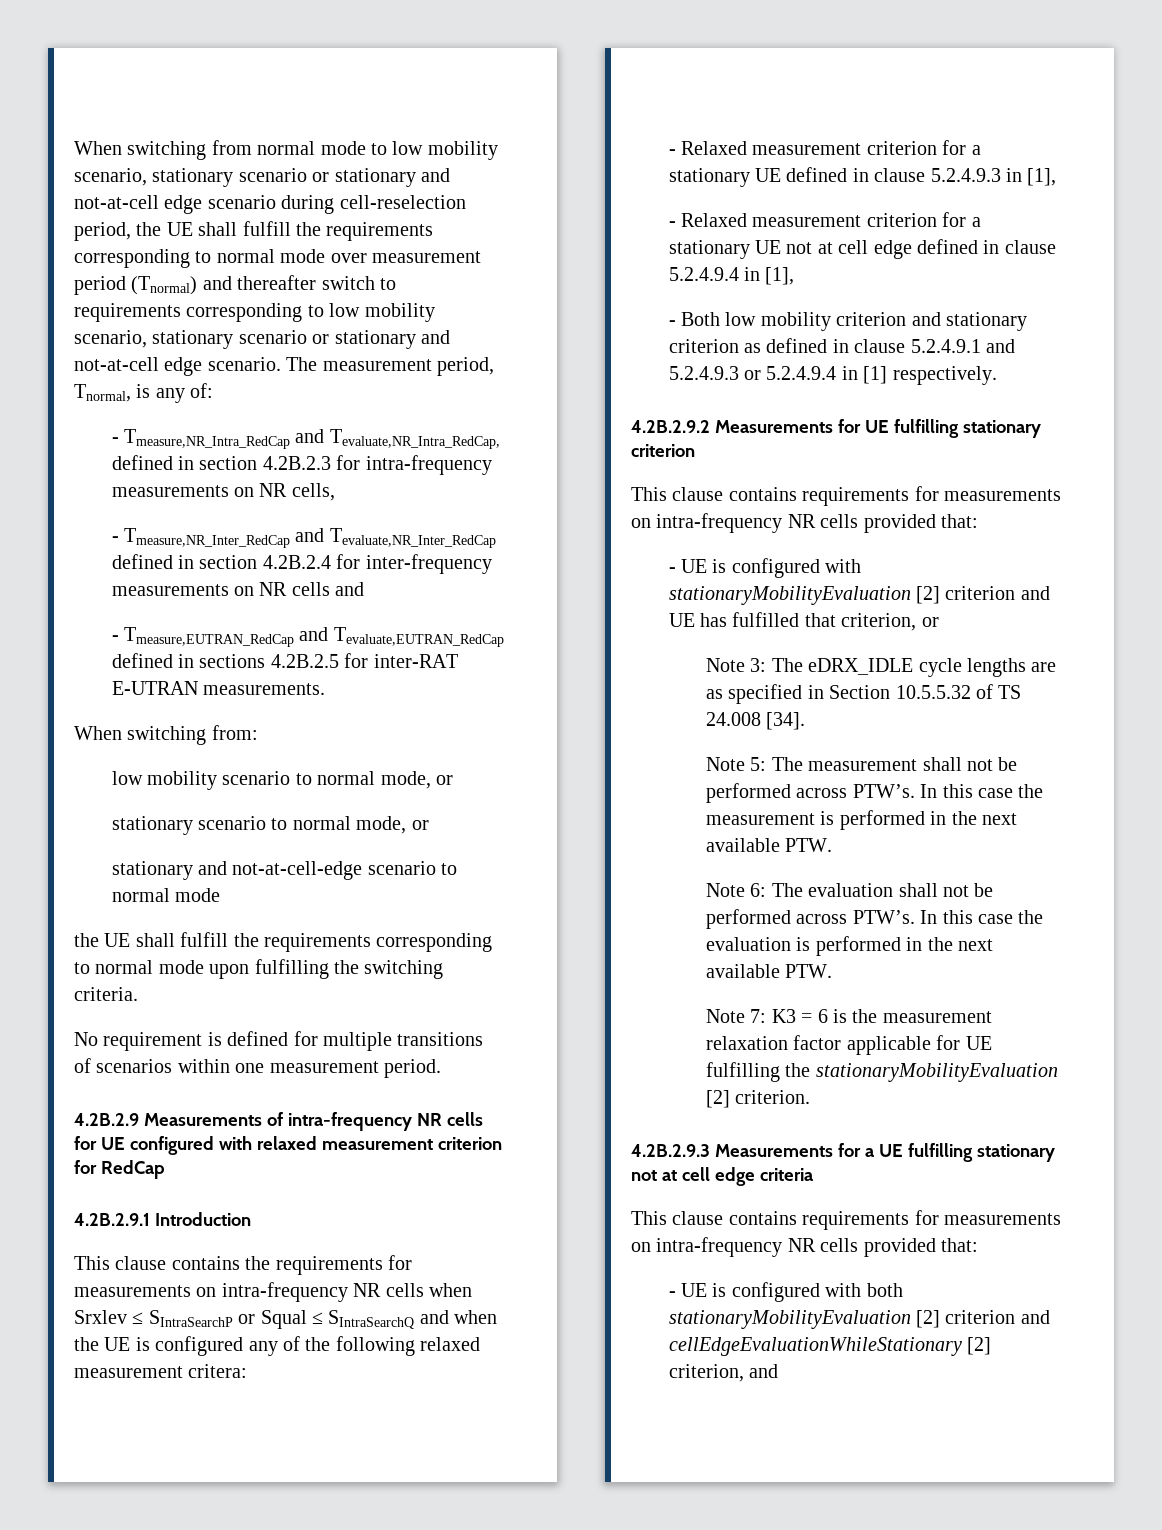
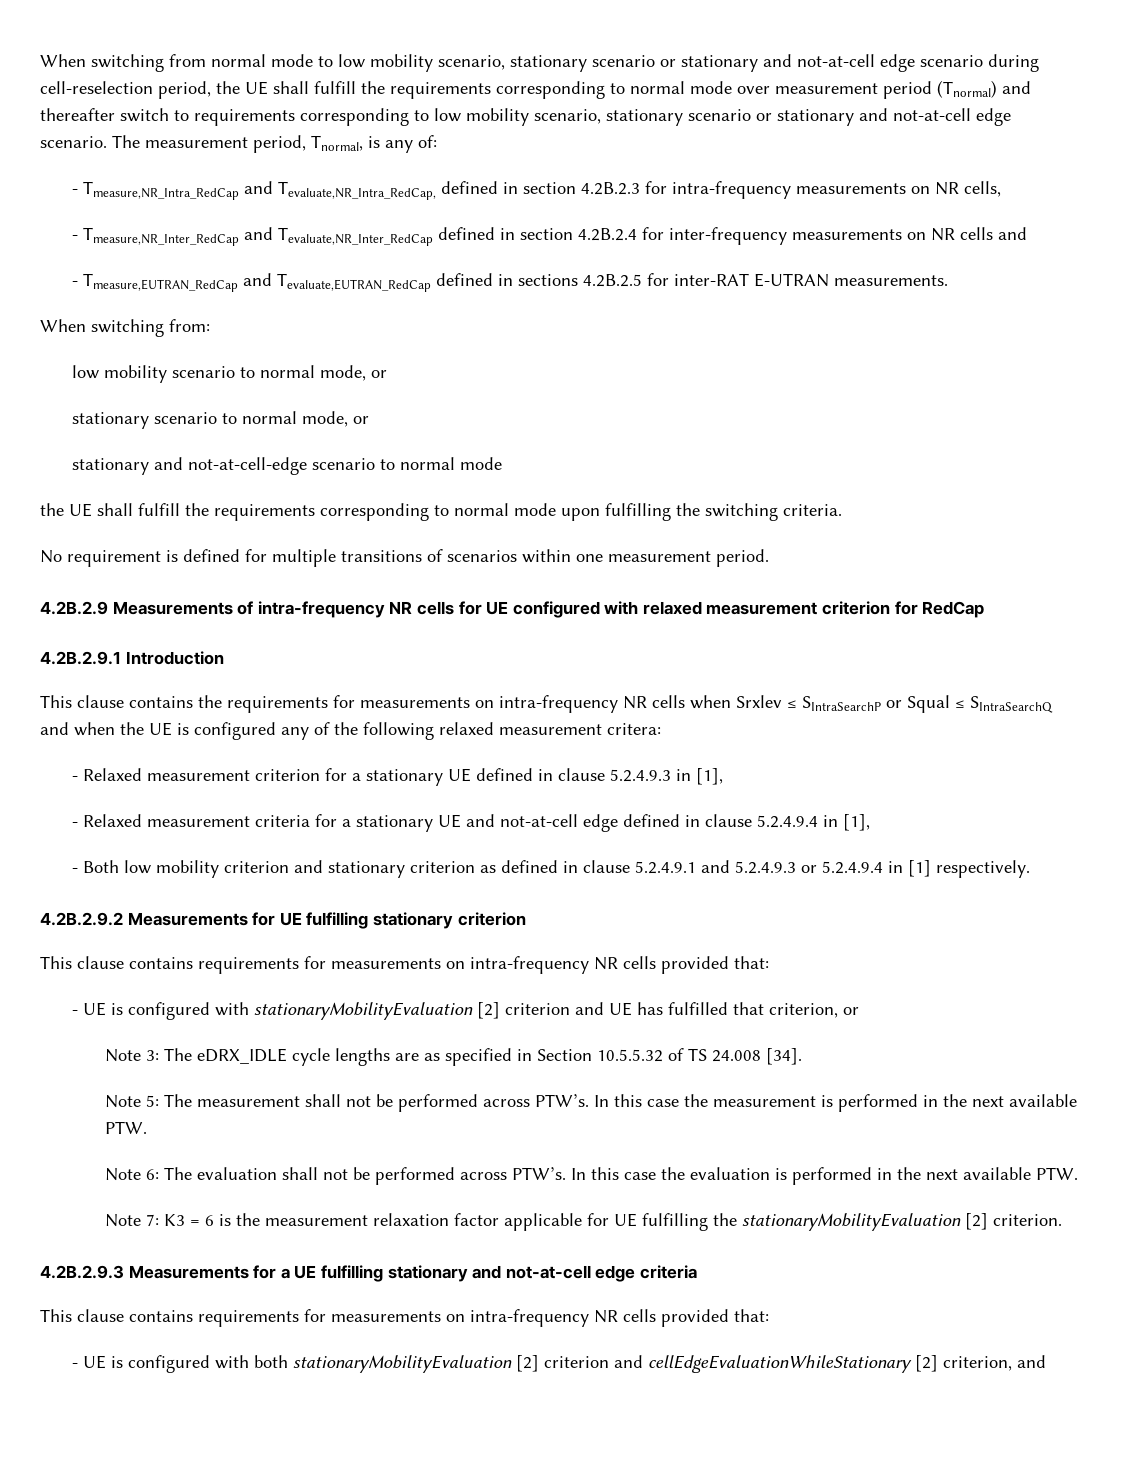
- - Relaxed measurement criterion for a stationary UE not at cell edge defined in clause 5.2.4.9.4 in [1],
+ - Relaxed measurement criteria for a stationary UE and not-at-cell edge defined in clause 5.2.4.9.4 in [1],
- 4.2B.2.9.3 Measurements for a UE fulfilling stationary not at cell edge criteria
+ 4.2B.2.9.3 Measurements for a UE fulfilling stationary and not-at-cell edge criteria

